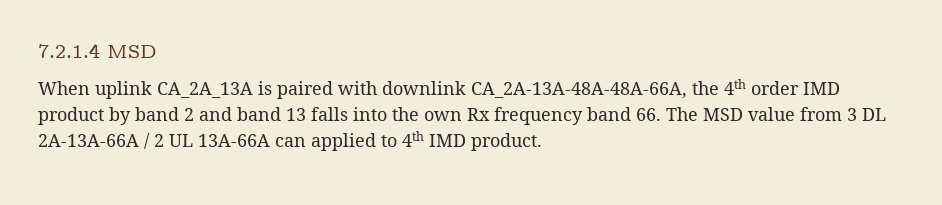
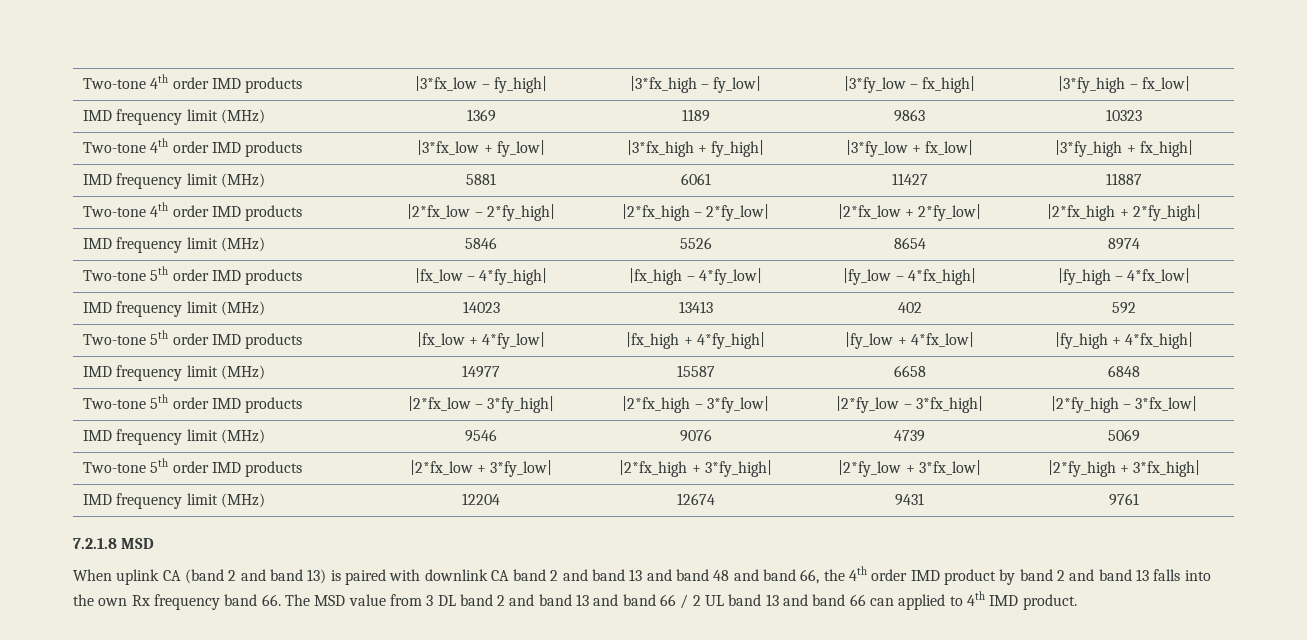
- 7.2.1.4 MSD
- When uplink CA_2A_13A is paired with downlink CA_2A-13A-48A-48A-66A, the 4th order IMD product by band 2 and band 13 falls into the own Rx frequency band 66. The MSD value from 3 DL 2A-13A-66A / 2 UL 13A-66A can applied to 4th IMD product.
+ Two-tone 4th order IMD products | |3*fx_low – fy_high| | |3*fx_high – fy_low| | |3*fy_low – fx_high| | |3*fy_high – fx_low|
+ IMD frequency limit (MHz) | 1369 | 1189 | 9863 | 10323
+ Two-tone 4th order IMD products | |3*fx_low + fy_low| | |3*fx_high + fy_high| | |3*fy_low + fx_low| | |3*fy_high + fx_high|
+ IMD frequency limit (MHz) | 5881 | 6061 | 11427 | 11887
+ Two-tone 4th order IMD products | |2*fx_low – 2*fy_high| | |2*fx_high – 2*fy_low| | |2*fx_low + 2*fy_low| | |2*fx_high + 2*fy_high|
+ IMD frequency limit (MHz) | 5846 | 5526 | 8654 | 8974
+ Two-tone 5th order IMD products | |fx_low – 4*fy_high| | |fx_high – 4*fy_low| | |fy_low – 4*fx_high| | |fy_high – 4*fx_low|
+ IMD frequency limit (MHz) | 14023 | 13413 | 402 | 592
+ Two-tone 5th order IMD products | |fx_low + 4*fy_low| | |fx_high + 4*fy_high| | |fy_low + 4*fx_low| | |fy_high + 4*fx_high|
+ IMD frequency limit (MHz) | 14977 | 15587 | 6658 | 6848
+ Two-tone 5th order IMD products | |2*fx_low – 3*fy_high| | |2*fx_high – 3*fy_low| | |2*fy_low – 3*fx_high| | |2*fy_high – 3*fx_low|
+ IMD frequency limit (MHz) | 9546 | 9076 | 4739 | 5069
+ Two-tone 5th order IMD products | |2*fx_low + 3*fy_low| | |2*fx_high + 3*fy_high| | |2*fy_low + 3*fx_low| | |2*fy_high + 3*fx_high|
+ IMD frequency limit (MHz) | 12204 | 12674 | 9431 | 9761
+ 7.2.1.8 MSD
+ When uplink CA (band 2 and band 13) is paired with downlink CA band 2 and band 13 and band 48 and band 66, the 4th order IMD product by band 2 and band 13 falls into the own Rx frequency band 66. The MSD value from 3 DL band 2 and band 13 and band 66 / 2 UL band 13 and band 66 can applied to 4th IMD product.

